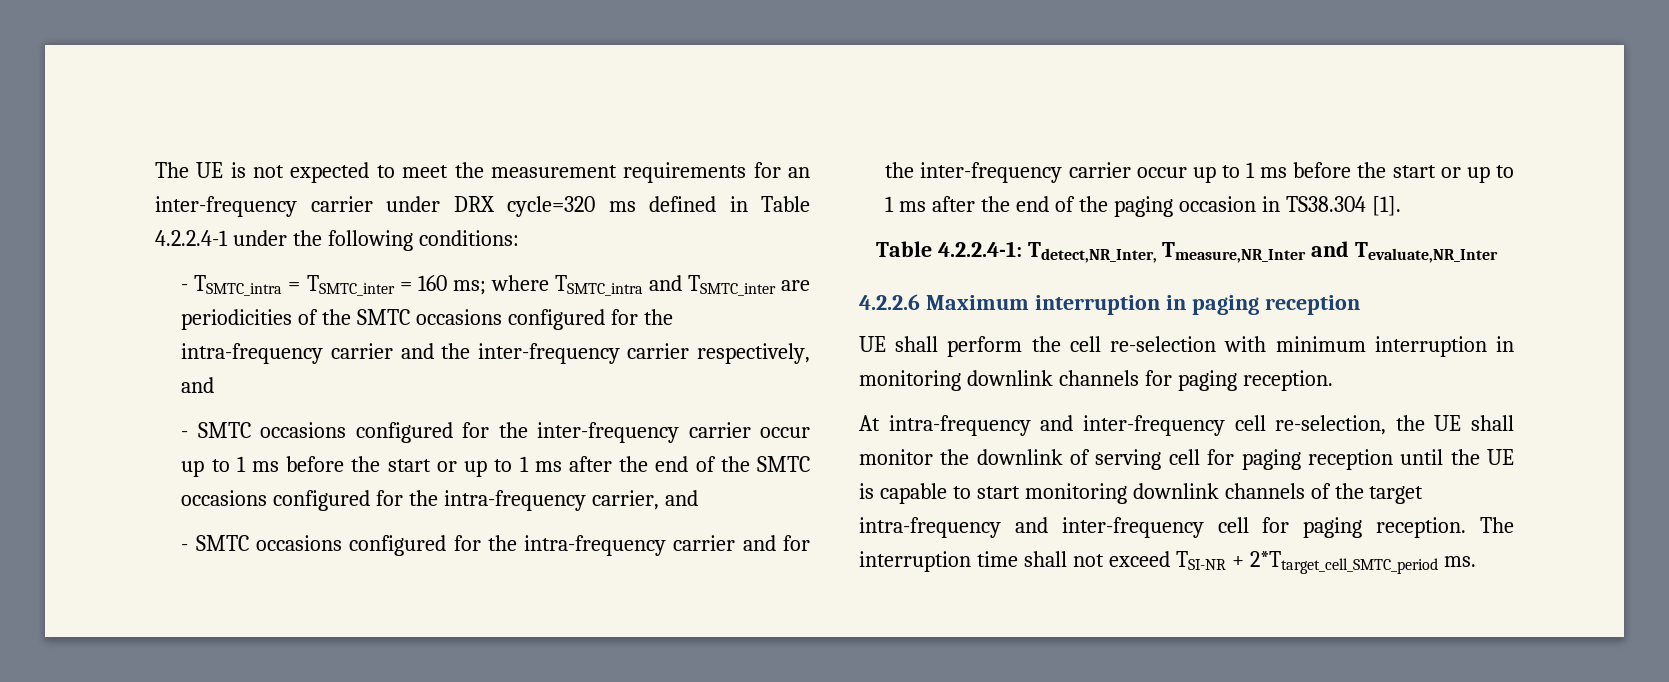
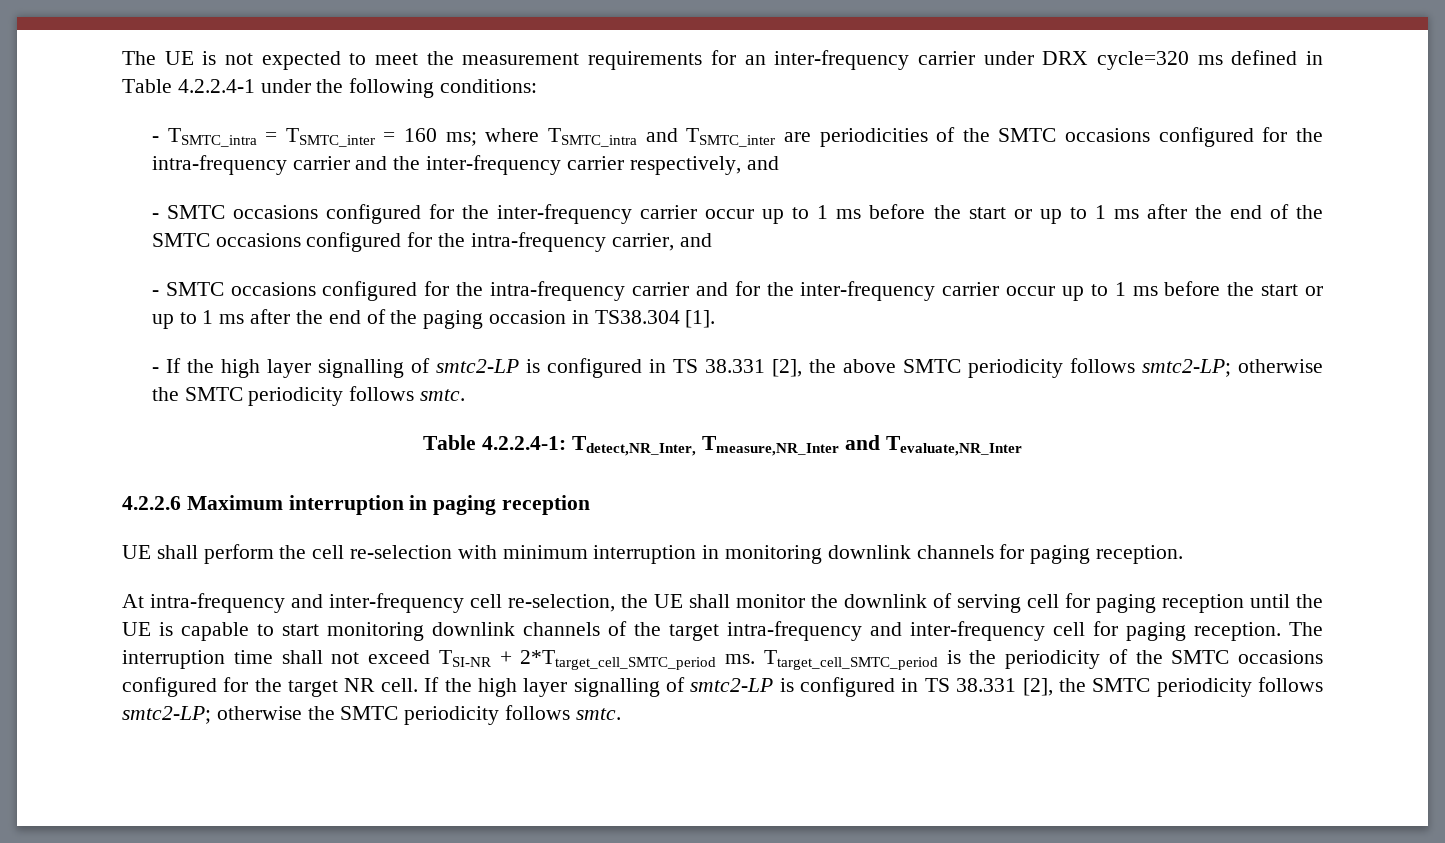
+ - If the high layer signalling of smtc2-LP is configured in TS 38.331 [2], the above SMTC periodicity follows smtc2-LP; otherwise the SMTC periodicity follows smtc.
+ Ttarget_cell_SMTC_period is the periodicity of the SMTC occasions configured for the target NR cell. If the high layer signalling of smtc2-LP is configured in TS 38.331 [2], the SMTC periodicity follows smtc2-LP; otherwise the SMTC periodicity follows smtc.

